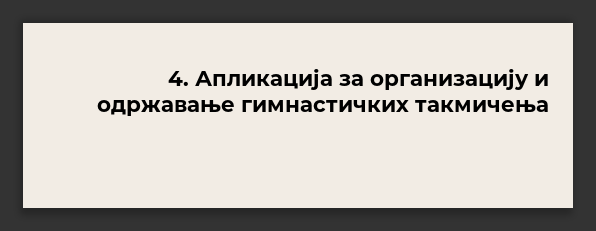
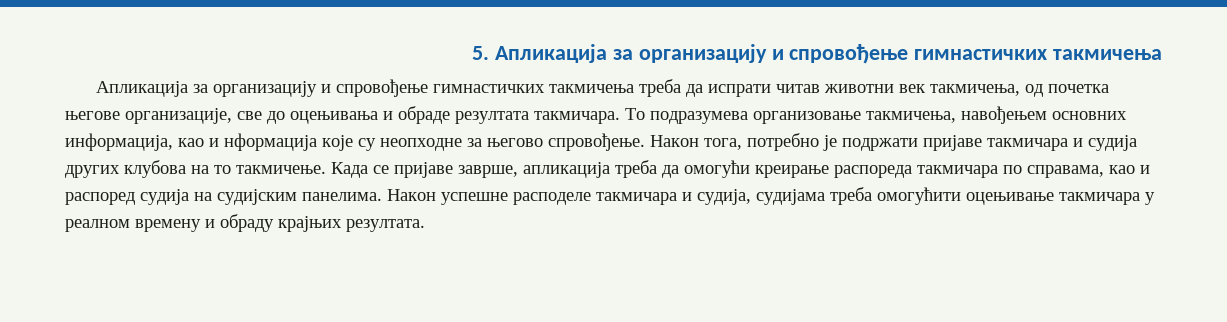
- 4. Апликација за организацију и одржавање гимнастичких такмичења
+ 5. Апликација за организацију и спровођење гимнастичких такмичења
+ Апликација за организацију и спровођење гимнастичких такмичења треба да испрати читав животни век такмичења, од почетка његове организације, све до оцењивања и обраде резултата такмичара. То подразумева организовање такмичења, навођењем основних информација, као и нформација које су неопходне за његово спровођење. Након тога, потребно је подржати пријаве такмичара и судија других клубова на то такмичење. Када се пријаве заврше, апликација треба да омогући креирање распореда такмичара по справама, као и распоред судија на судијским панелима. Након успешне расподеле такмичара и судија, судијама треба омогућити оцењивање такмичара у реалном времену и обраду крајњих резултата.

